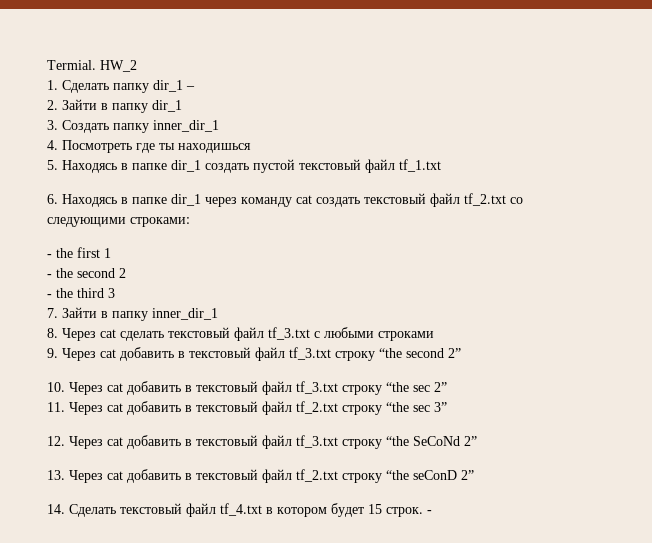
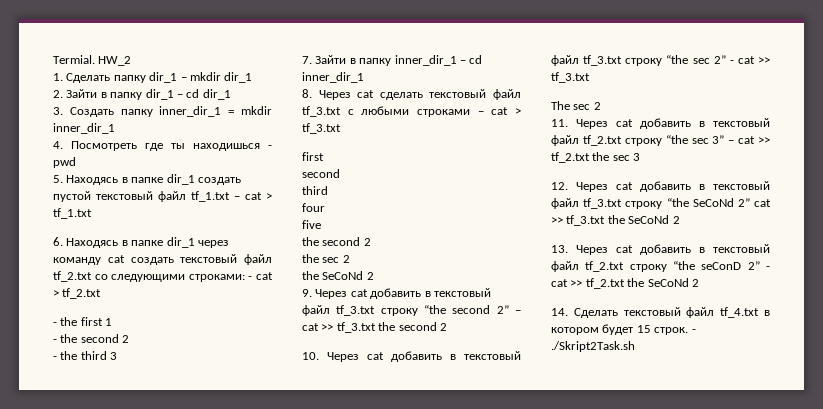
- 1. Сделать папку dir_1 –
+ 1. Сделать папку dir_1 – mkdir dir_1
- 2. Зайти в папку dir_1
+ 2. Зайти в папку dir_1 – cd dir_1
- 3. Создать папку inner_dir_1
+ 3. Создать папку inner_dir_1 = mkdir inner_dir_1
- 4. Посмотреть где ты находишься
+ 4. Посмотреть где ты находишься - pwd
- 5. Находясь в папке dir_1 создать пустой текстовый файл tf_1.txt
+ 5. Находясь в папке dir_1 создать пустой текстовый файл tf_1.txt – cat > tf_1.txt
- 6. Находясь в папке dir_1 через команду cat создать текстовый файл tf_2.txt со следующими строками:
+ 6. Находясь в папке dir_1 через команду cat создать текстовый файл tf_2.txt со следующими строками: - cat > tf_2.txt
- 7. Зайти в папку inner_dir_1
+ 7. Зайти в папку inner_dir_1 – cd inner_dir_1
- 8. Через cat сделать текстовый файл tf_3.txt c любыми строками
+ 8. Через cat сделать текстовый файл tf_3.txt c любыми строками – cat > tf_3.txt
+ first
+ second
+ third
+ four
+ five
+ the second 2
+ the sec 2
+ the SeCoNd 2
- 9. Через cat добавить в текстовый файл tf_3.txt строку “the second 2”
+ 9. Через cat добавить в текстовый файл tf_3.txt строку “the second 2” – cat >> tf_3.txt the second 2
- 10. Через cat добавить в текстовый файл tf_3.txt строку “the sec 2”
+ 10. Через cat добавить в текстовый файл tf_3.txt строку “the sec 2” - cat >> tf_3.txt
+ The sec 2
- 11. Через cat добавить в текстовый файл tf_2.txt строку “the sec 3”
+ 11. Через cat добавить в текстовый файл tf_2.txt строку “the sec 3” – cat >> tf_2.txt the sec 3
- 12. Через cat добавить в текстовый файл tf_3.txt строку “the SeCoNd 2”
+ 12. Через cat добавить в текстовый файл tf_3.txt строку “the SeCoNd 2” cat >> tf_3.txt the SeCoNd 2
- 13. Через cat добавить в текстовый файл tf_2.txt строку “the seConD 2”
+ 13. Через cat добавить в текстовый файл tf_2.txt строку “the seConD 2” - cat >> tf_2.txt the SeCoNd 2
- 14. Сделать текстовый файл tf_4.txt в котором будет 15 строк. -
+ 14. Сделать текстовый файл tf_4.txt в котором будет 15 строк. - ./Skript2Task.sh

